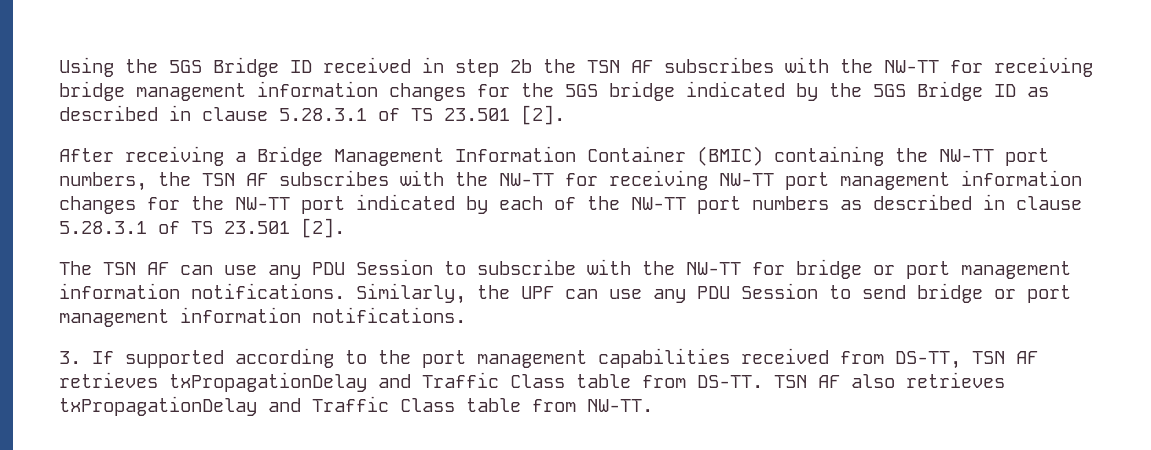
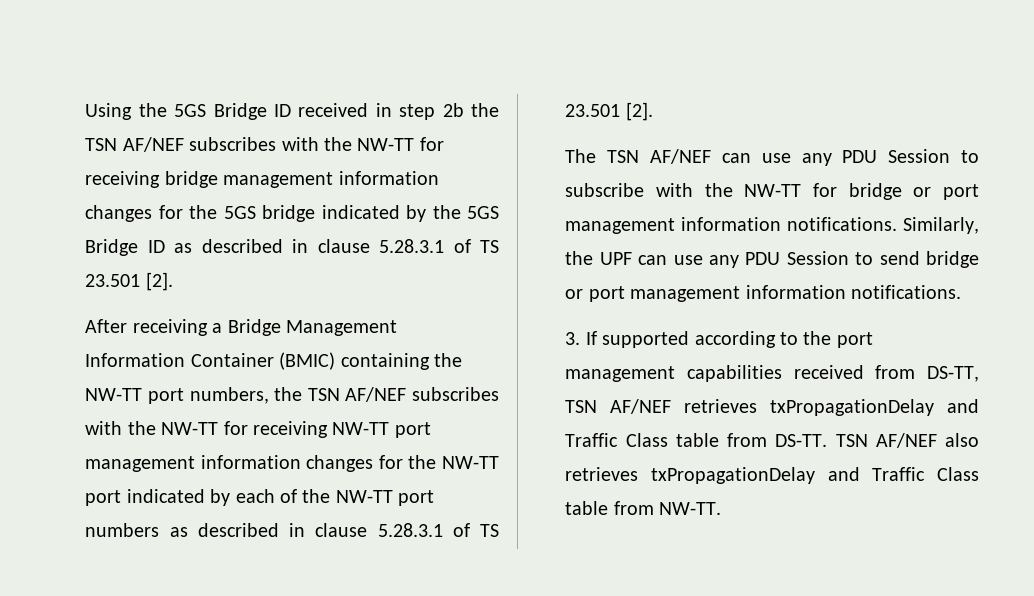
- Using the 5GS Bridge ID received in step 2b the TSN AF subscribes with the NW-TT for receiving bridge management information changes for the 5GS bridge indicated by the 5GS Bridge ID as described in clause 5.28.3.1 of TS 23.501 [2].
+ Using the 5GS Bridge ID received in step 2b the TSN AF/NEF subscribes with the NW-TT for receiving bridge management information changes for the 5GS bridge indicated by the 5GS Bridge ID as described in clause 5.28.3.1 of TS 23.501 [2].
- After receiving a Bridge Management Information Container (BMIC) containing the NW-TT port numbers, the TSN AF subscribes with the NW-TT for receiving NW-TT port management information changes for the NW-TT port indicated by each of the NW-TT port numbers as described in clause 5.28.3.1 of TS 23.501 [2].
+ After receiving a Bridge Management Information Container (BMIC) containing the NW-TT port numbers, the TSN AF/NEF subscribes with the NW-TT for receiving NW-TT port management information changes for the NW-TT port indicated by each of the NW-TT port numbers as described in clause 5.28.3.1 of TS 23.501 [2].
- The TSN AF can use any PDU Session to subscribe with the NW-TT for bridge or port management information notifications.
+ The TSN AF/NEF can use any PDU Session to subscribe with the NW-TT for bridge or port management information notifications.
- 3. If supported according to the port management capabilities received from DS-TT, TSN AF retrieves txPropagationDelay and Traffic Class table from DS-TT.
+ 3. If supported according to the port management capabilities received from DS-TT, TSN AF/NEF retrieves txPropagationDelay and Traffic Class table from DS-TT.
- TSN AF also retrieves txPropagationDelay and Traffic Class table from NW-TT.
+ TSN AF/NEF also retrieves txPropagationDelay and Traffic Class table from NW-TT.

